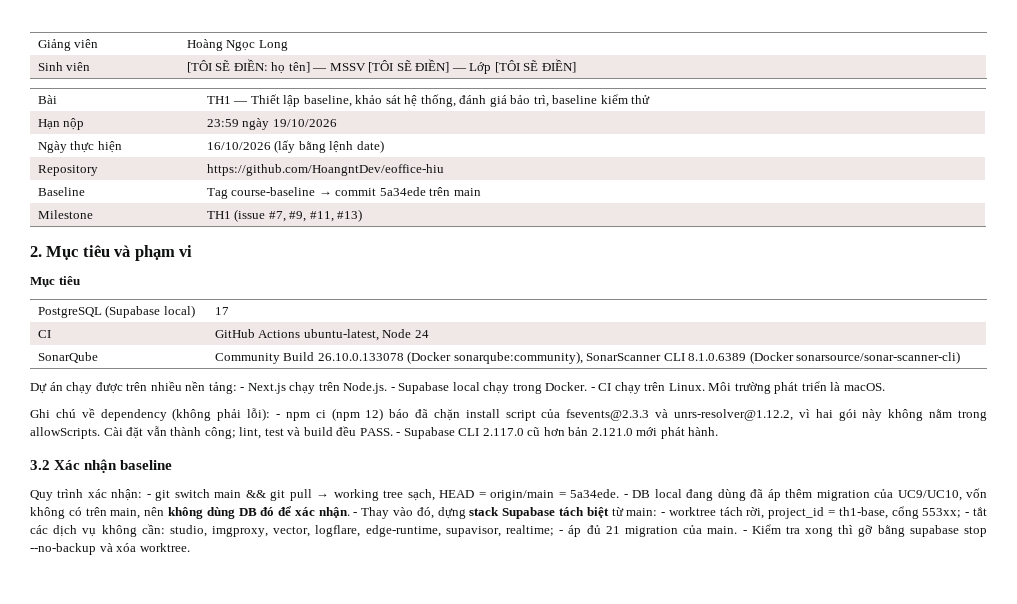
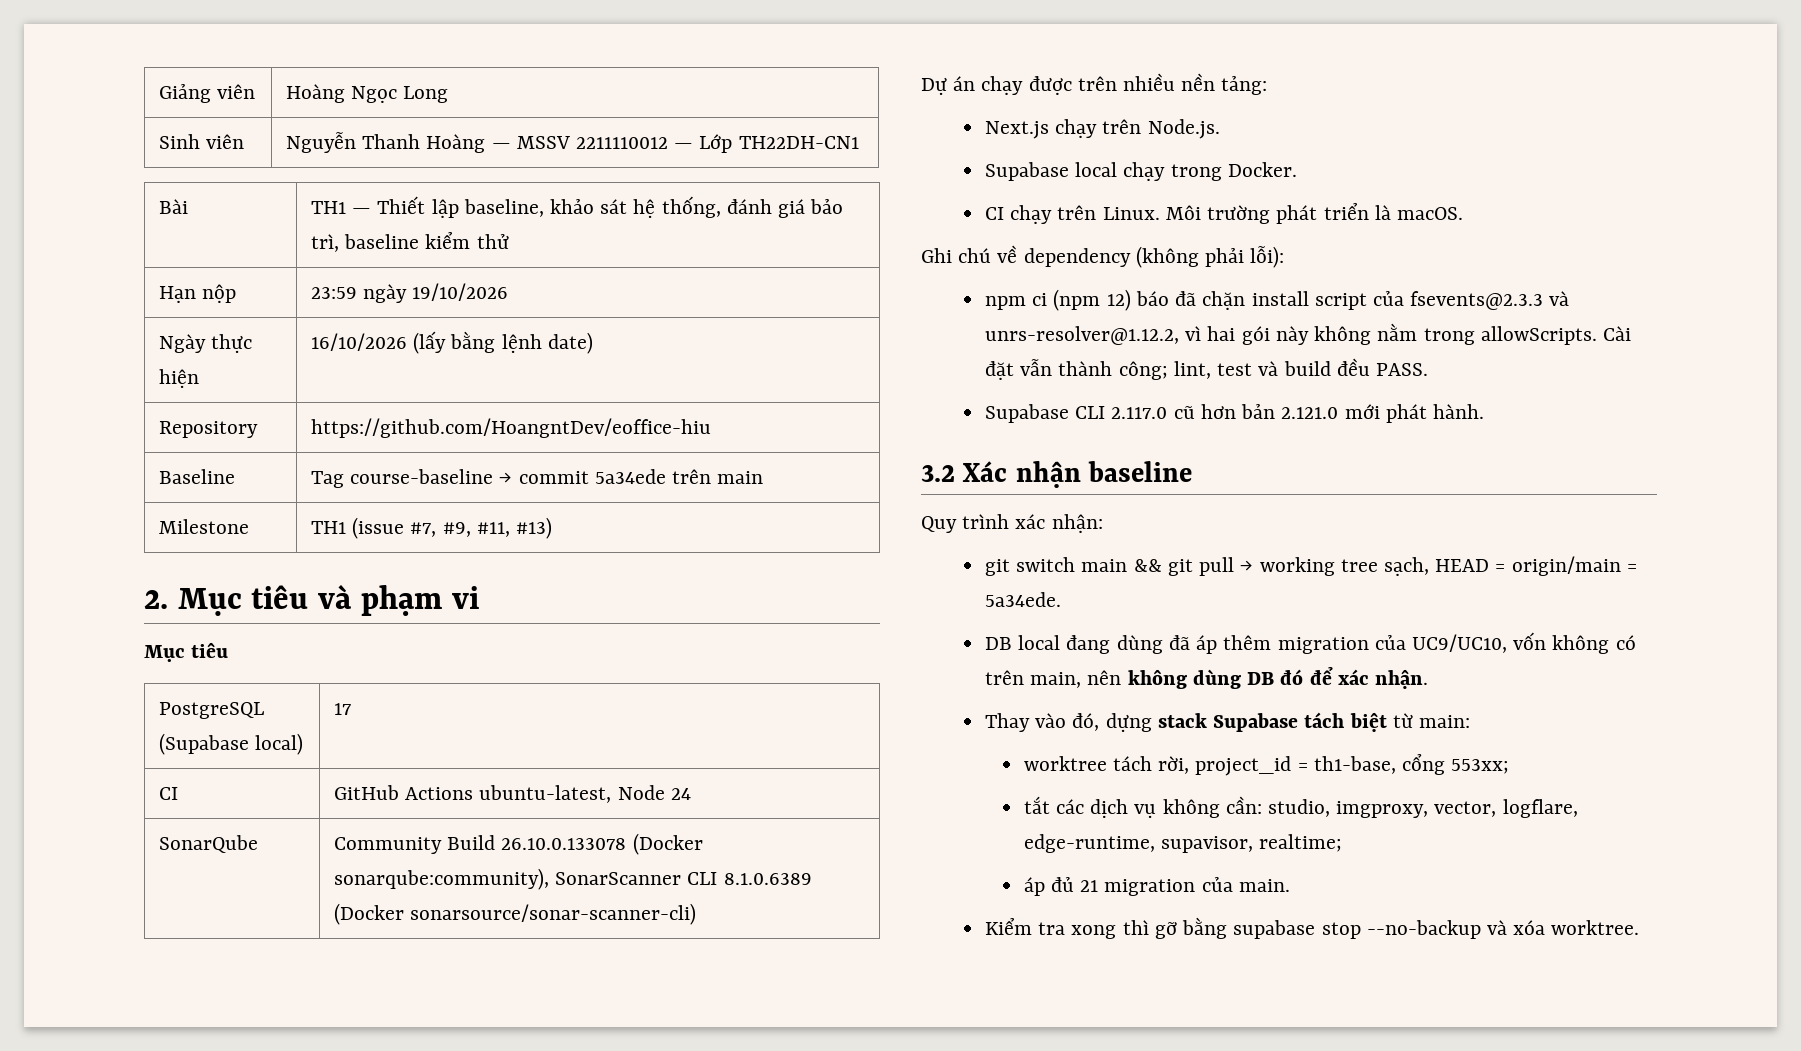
- Sinh viên | [TÔI SẼ ĐIỀN: họ tên] — MSSV [TÔI SẼ ĐIỀN] — Lớp [TÔI SẼ ĐIỀN]
+ Sinh viên | Nguyễn Thanh Hoàng — MSSV 2211110012 — Lớp TH22DH-CN1
- Dự án chạy được trên nhiều nền tảng: - Next.js chạy trên Node.js. - Supabase local chạy trong Docker. - CI chạy trên Linux.
+ Dự án chạy được trên nhiều nền tảng:
+ Next.js chạy trên Node.js.
+ Supabase local chạy trong Docker.
+ CI chạy trên Linux.
- Ghi chú về dependency (không phải lỗi): - npm ci (npm 12) báo đã chặn install script của fsevents@2.3.3 và unrs-resolver@1.12.2, vì hai gói này không nằm trong allowScripts.
+ Ghi chú về dependency (không phải lỗi):
+ npm ci (npm 12) báo đã chặn install script của fsevents@2.3.3 và unrs-resolver@1.12.2, vì hai gói này không nằm trong allowScripts.
- Cài đặt vẫn thành công; lint, test và build đều PASS. - Supabase CLI 2.117.0 cũ hơn bản 2.121.0 mới phát hành.
+ Cài đặt vẫn thành công; lint, test và build đều PASS.
+ Supabase CLI 2.117.0 cũ hơn bản 2.121.0 mới phát hành.
- Quy trình xác nhận: - git switch main && git pull → working tree sạch, HEAD = origin/main = 5a34ede. - DB local đang dùng đã áp thêm migration của UC9/UC10, vốn không có trên main, nên không dùng DB đó để xác nhận. - Thay vào đó, dựng stack Supabase tách biệt từ main: - worktree tách rời, project_id = th1-base, cổng 553xx; - tắt các dịch vụ không cần:
+ Quy trình xác nhận:
+ git switch main && git pull → working tree sạch, HEAD = origin/main = 5a34ede.
+ DB local đang dùng đã áp thêm migration của UC9/UC10, vốn không có trên main, nên không dùng DB đó để xác nhận.
+ Thay vào đó, dựng stack Supabase tách biệt từ main:
+ worktree tách rời, project_id = th1-base, cổng 553xx;
+ tắt các dịch vụ không cần:
- studio, imgproxy, vector, logflare, edge-runtime, supavisor, realtime; - áp đủ 21 migration của main. - Kiểm tra xong thì gỡ bằng supabase stop --no-backup và xóa worktree.
+ studio, imgproxy, vector, logflare, edge-runtime, supavisor, realtime;
+ áp đủ 21 migration của main.
+ Kiểm tra xong thì gỡ bằng supabase stop --no-backup và xóa worktree.

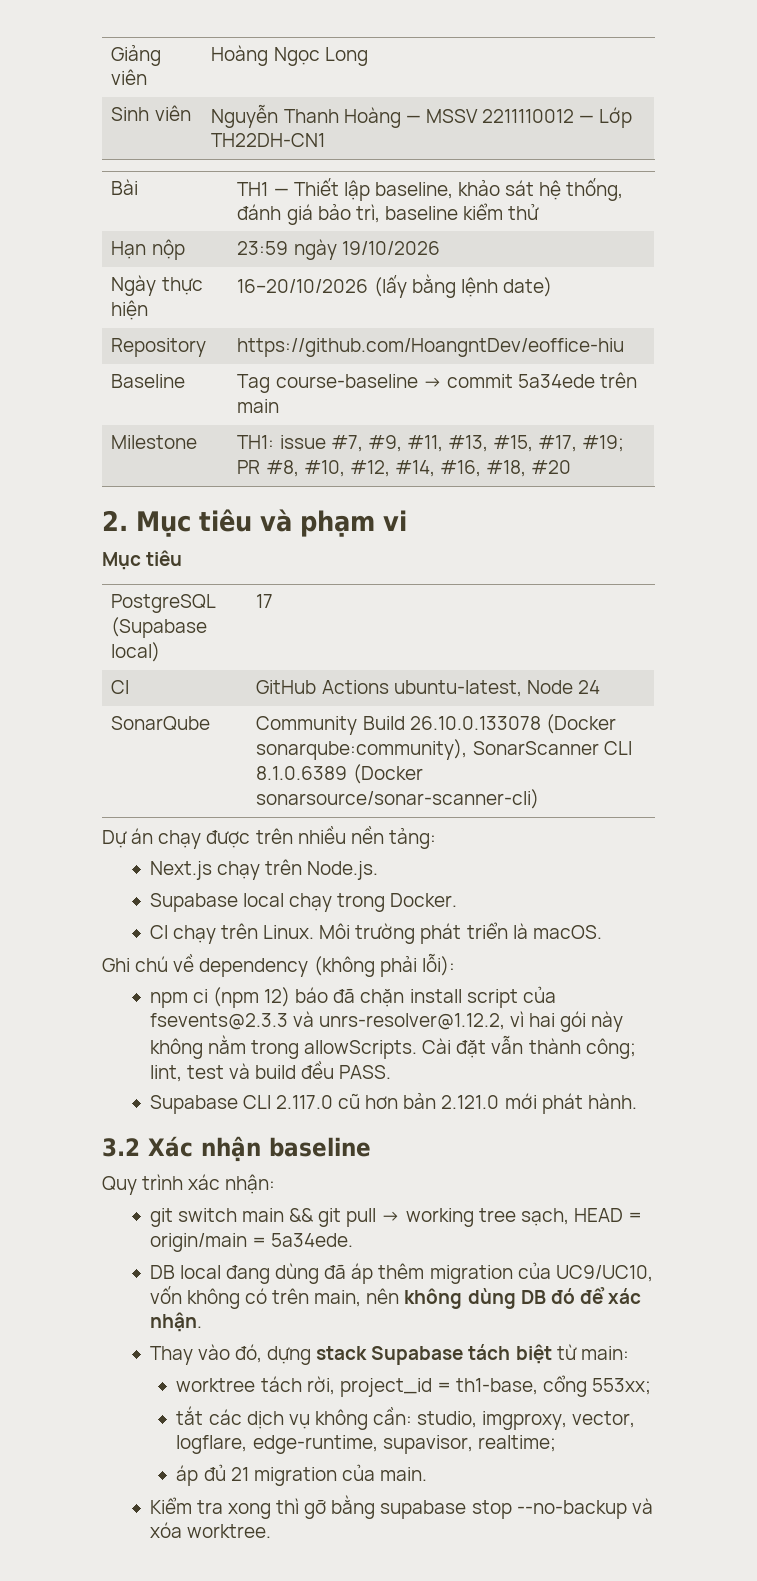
- Ngày thực hiện | 16/10/2026 (lấy bằng lệnh date)
+ Ngày thực hiện | 16–20/10/2026 (lấy bằng lệnh date)
- Milestone | TH1 (issue #7, #9, #11, #13)
+ Milestone | TH1: issue #7, #9, #11, #13, #15, #17, #19; PR #8, #10, #12, #14, #16, #18, #20

